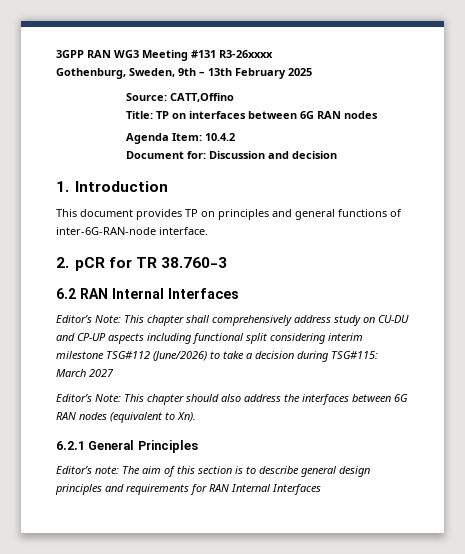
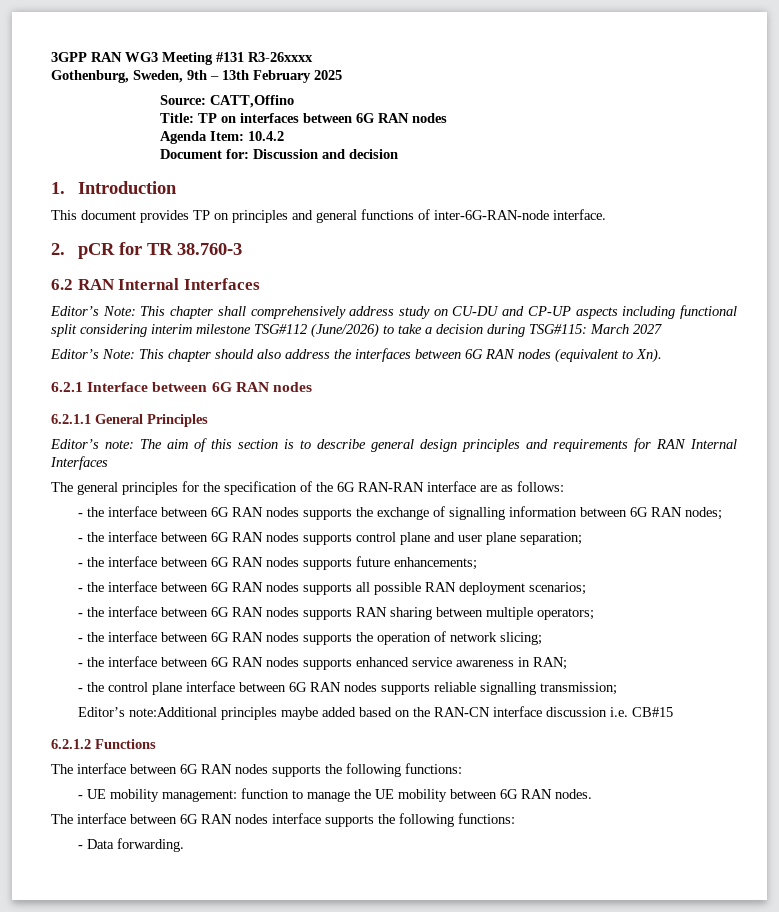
- 6.2.1 General Principles
+ 6.2.1 Interface between 6G RAN nodes
+ 6.2.1.1 General Principles
+ The general principles for the specification of the 6G RAN-RAN interface are as follows:
+ - the interface between 6G RAN nodes supports the exchange of signalling information between 6G RAN nodes;
+ - the interface between 6G RAN nodes supports control plane and user plane separation;
+ - the interface between 6G RAN nodes supports future enhancements;
+ - the interface between 6G RAN nodes supports all possible RAN deployment scenarios;
+ - the interface between 6G RAN nodes supports RAN sharing between multiple operators;
+ - the interface between 6G RAN nodes supports the operation of network slicing;
+ - the interface between 6G RAN nodes supports enhanced service awareness in RAN;
+ - the control plane interface between 6G RAN nodes supports reliable signalling transmission;
+ Editor’s note:Additional principles maybe added based on the RAN-CN interface discussion i.e. CB#15
+ 6.2.1.2 Functions
+ The interface between 6G RAN nodes supports the following functions:
+ - UE mobility management: function to manage the UE mobility between 6G RAN nodes.
+ The interface between 6G RAN nodes interface supports the following functions:
+ - Data forwarding.

